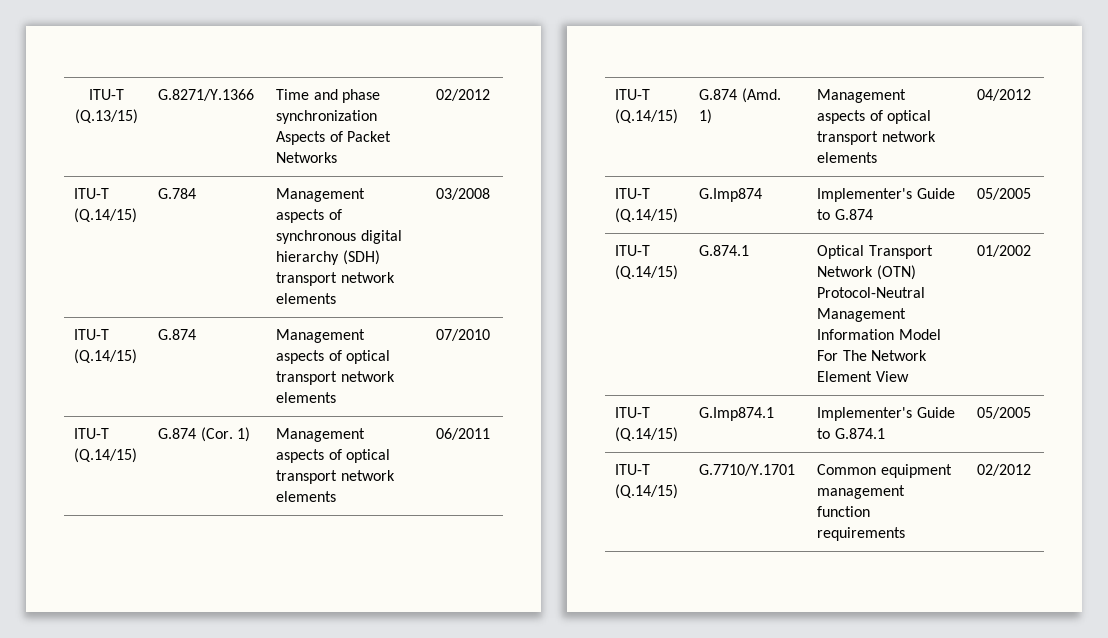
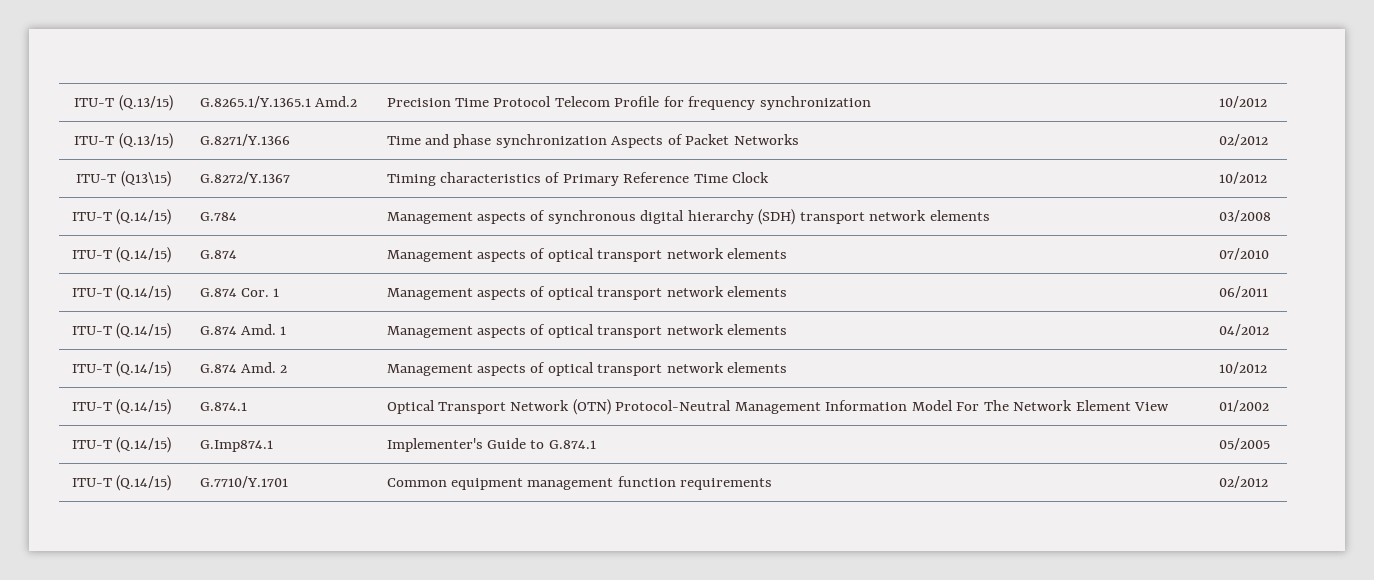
+ ITU-T (Q.13/15) | G.8265.1/Y.1365.1 Amd.2 | Precision Time Protocol Telecom Profile for frequency synchronization | 10/2012
+ ITU-T (Q13\15) | G.8272/Y.1367 | Timing characteristics of Primary Reference Time Clock | 10/2012
- ITU-T (Q.14/15) | G.874 (Cor. 1) | Management aspects of optical transport network elements | 06/2011
+ ITU-T (Q.14/15) | G.874 Cor. 1 | Management aspects of optical transport network elements | 06/2011
- ITU-T (Q.14/15) | G.874 (Amd. 1) | Management aspects of optical transport network elements | 04/2012
+ ITU-T (Q.14/15) | G.874 Amd. 1 | Management aspects of optical transport network elements | 04/2012
- ITU-T (Q.14/15) | G.Imp874 | Implementer's Guide to G.874 | 05/2005
+ ITU-T (Q.14/15) | G.874 Amd. 2 | Management aspects of optical transport network elements | 10/2012

